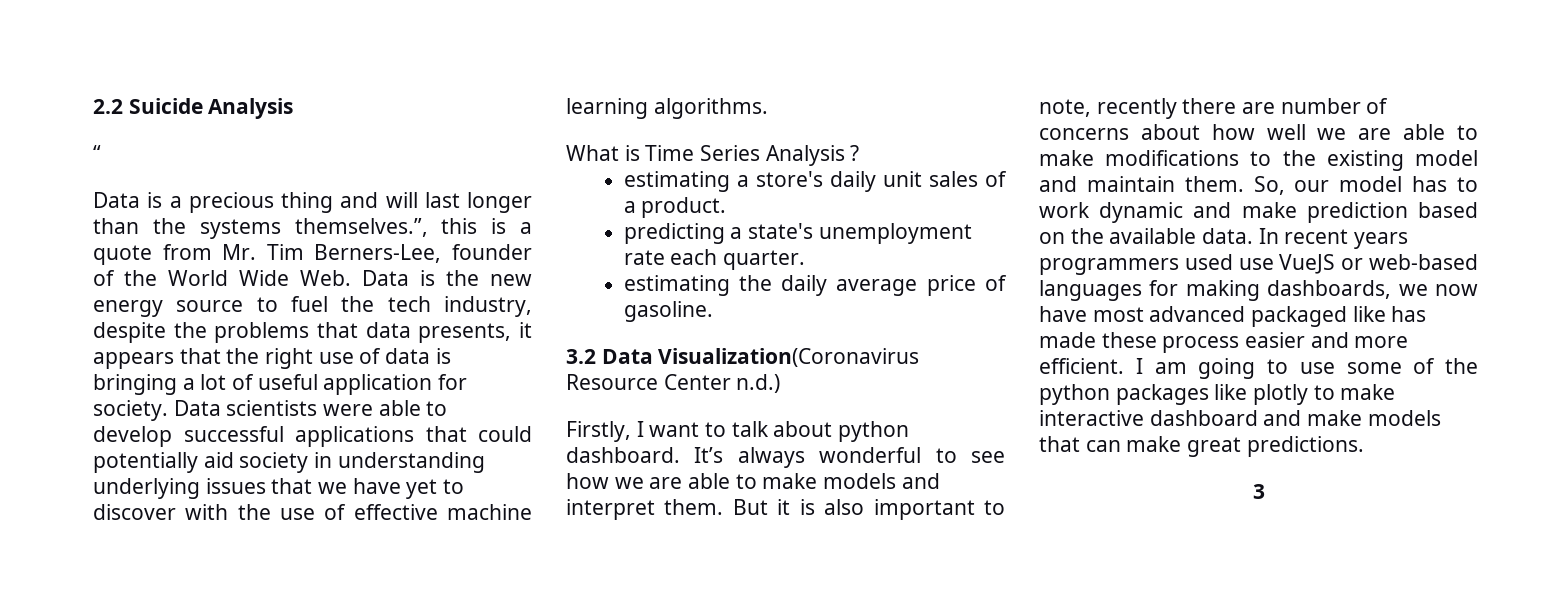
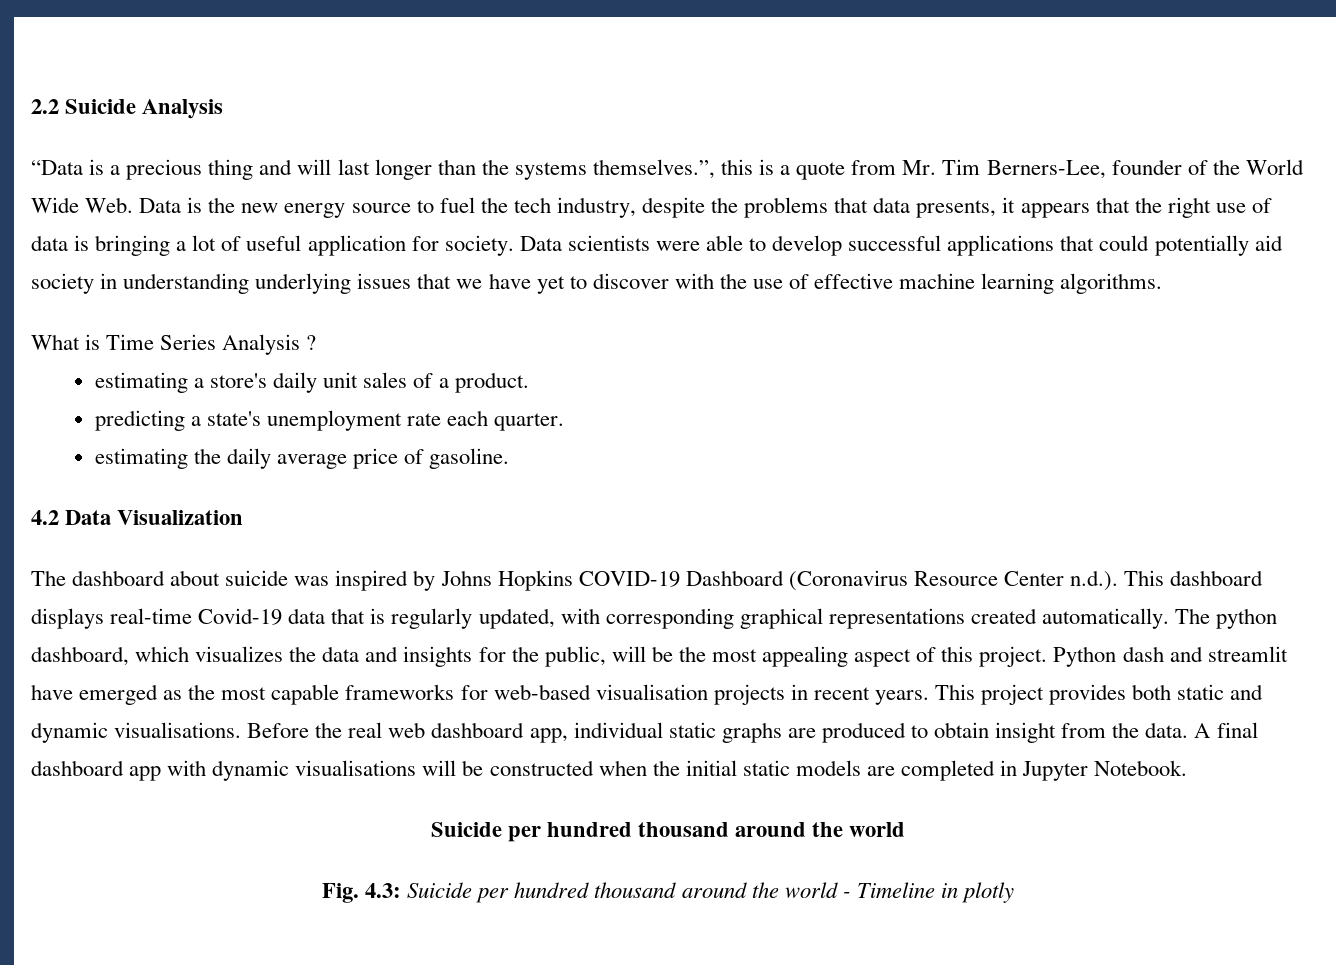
- “
- Data is a precious thing and will last longer than the systems themselves.”, this is a quote from Mr. Tim Berners-Lee, founder of the World Wide Web. Data is the new energy source to fuel the tech industry, despite the problems that data presents, it appears that the right use of data is bringing a lot of useful application for society.
+ “Data is a precious thing and will last longer than the systems themselves.”, this is a quote from Mr. Tim Berners-Lee, founder of the World Wide Web. Data is the new energy source to fuel the tech industry, despite the problems that data presents, it appears that the right use of data is bringing a lot of useful application for society.
- 3.2 Data Visualization(Coronavirus Resource Center n.d.)
- Firstly, I want to talk about python dashboard. It’s always wonderful to see how we are able to make models and interpret them. But it is also important to note, recently there are number of concerns about how well we are able to make modifications to the existing model and maintain them. So, our model has to work dynamic and make prediction based on the available data. In recent years programmers used use VueJS or web-based languages for making dashboards, we now have most advanced packaged like has made these process easier and more efficient. I am going to use some of the python packages like plotly to make interactive dashboard and make models that can make great predictions.
- 3
+ 4.2 Data Visualization
+ The dashboard about suicide was inspired by Johns Hopkins COVID-19 Dashboard (Coronavirus Resource Center n.d.). This dashboard displays real-time Covid-19 data that is regularly updated, with corresponding graphical representations created automatically. The python dashboard, which visualizes the data and insights for the public, will be the most appealing aspect of this project. Python dash and streamlit have emerged as the most capable frameworks for web-based visualisation projects in recent years. This project provides both static and dynamic visualisations. Before the real web dashboard app, individual static graphs are produced to obtain insight from the data. A final dashboard app with dynamic visualisations will be constructed when the initial static models are completed in Jupyter Notebook.
+ Suicide per hundred thousand around the world
+ Fig. 4.3: Suicide per hundred thousand around the world - Timeline in plotly

